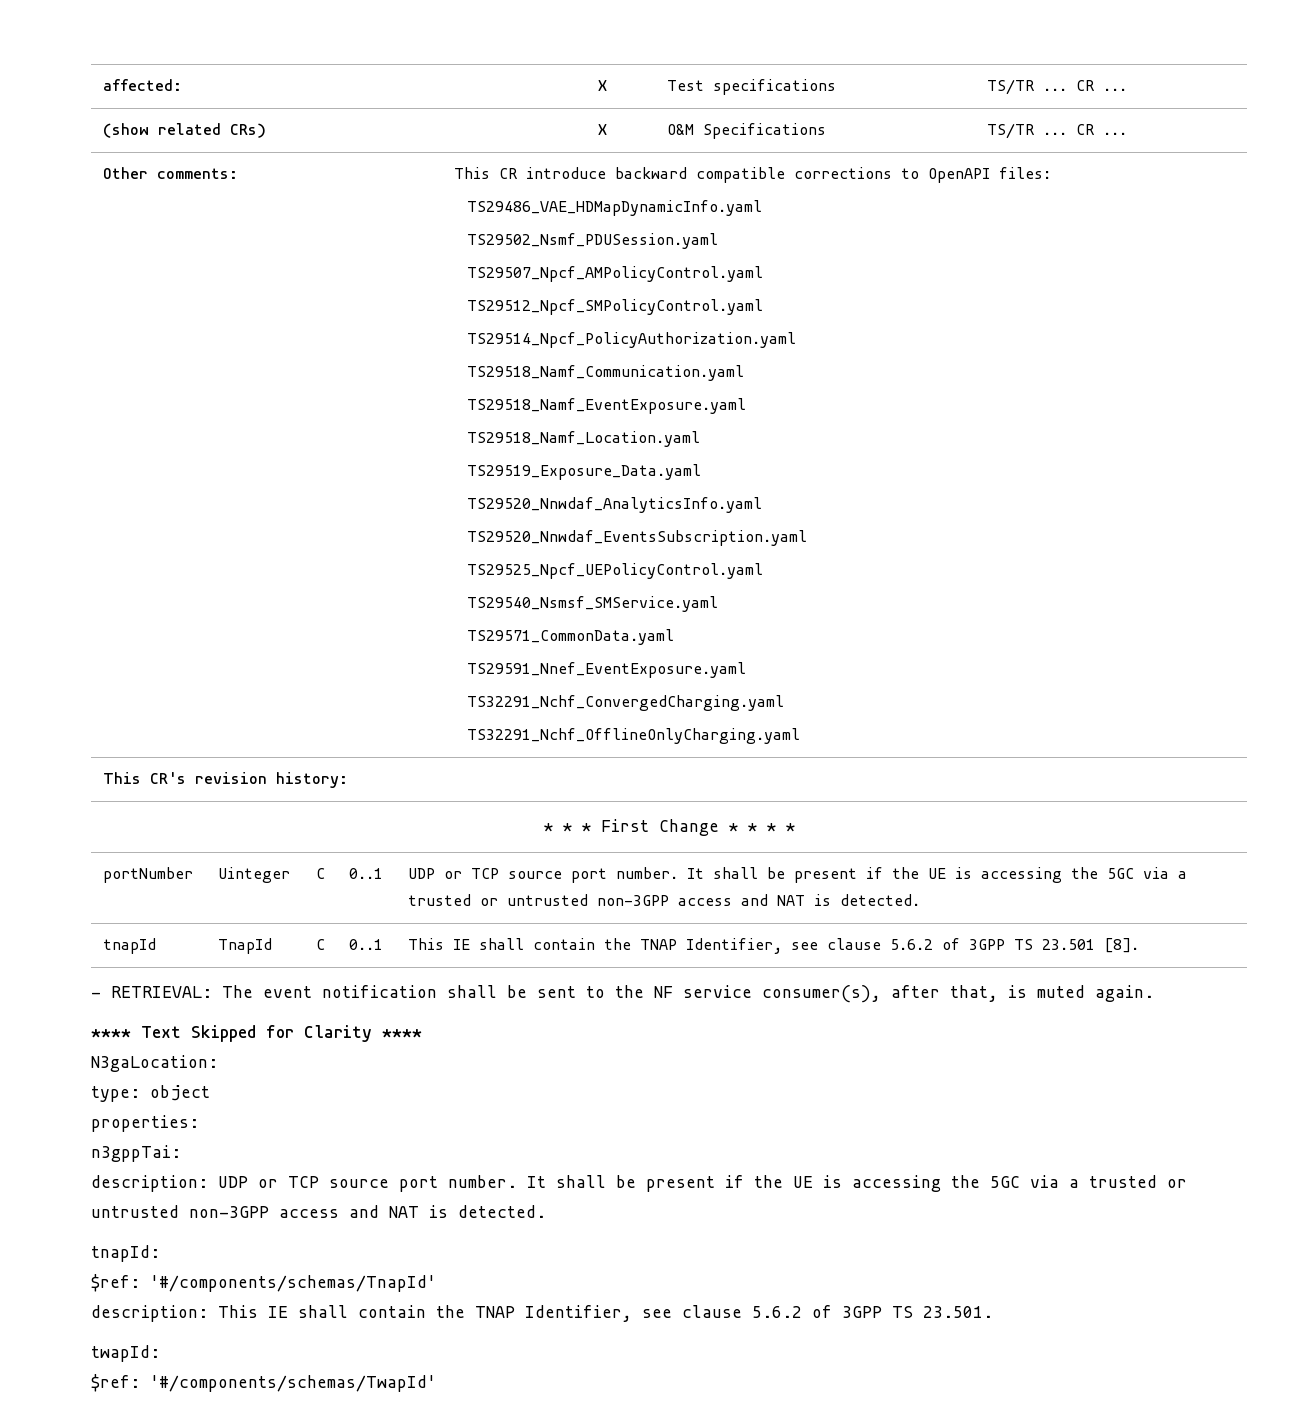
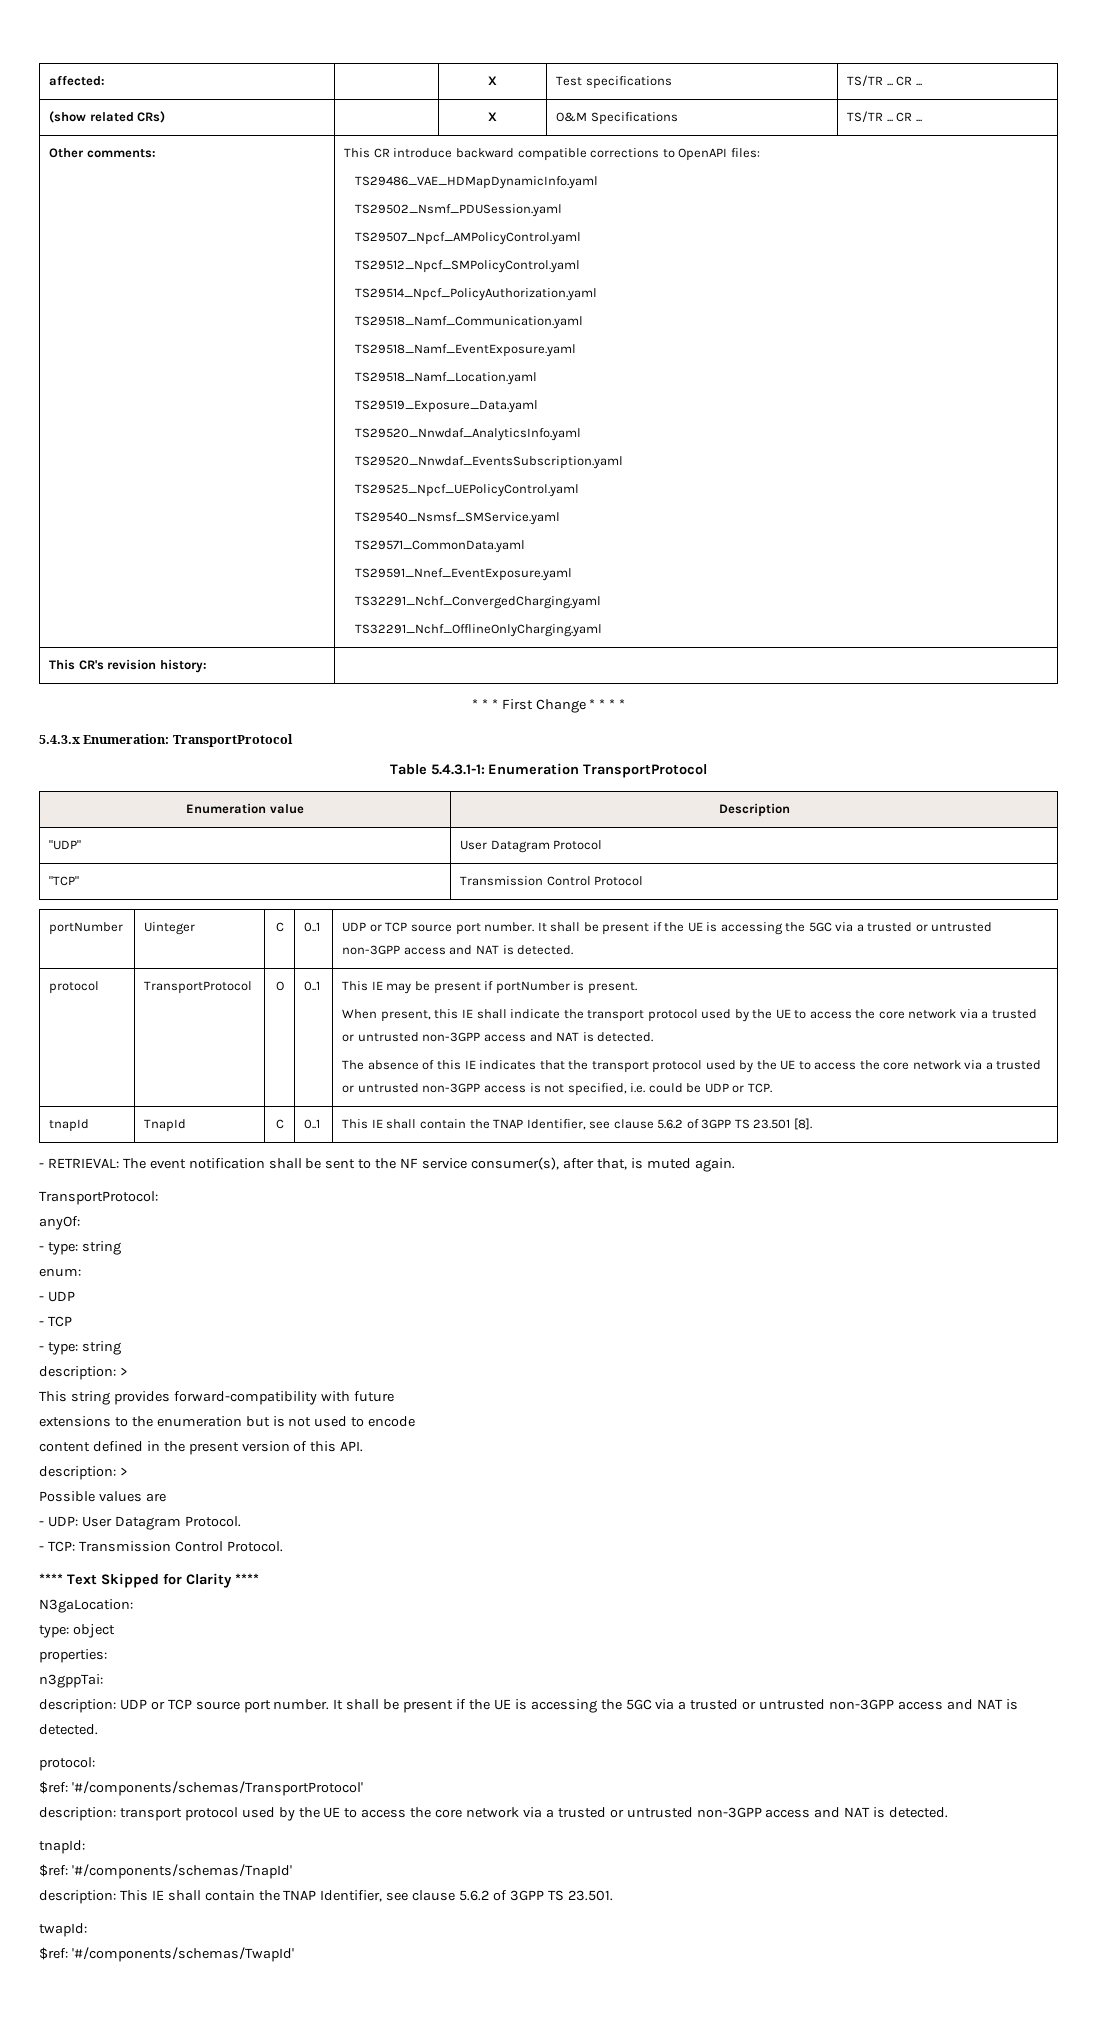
+ 5.4.3.x Enumeration: TransportProtocol
+ Table 5.4.3.1-1: Enumeration TransportProtocol
+ Enumeration value | Description
+ "UDP" | User Datagram Protocol
+ "TCP" | Transmission Control Protocol
+ protocol | TransportProtocol | O | 0..1 | This IE may be present if portNumber is present.
+ When present, this IE shall indicate the transport protocol used by the UE to access the core network via a trusted or untrusted non-3GPP access and NAT is detected.
+ The absence of this IE indicates that the transport protocol used by the UE to access the core network via a trusted or untrusted non-3GPP access is not specified, i.e. could be UDP or TCP.
+ TransportProtocol:
+ anyOf:
+ - type: string
+ enum:
+ - UDP
+ - TCP
+ - type: string
+ description: >
+ This string provides forward-compatibility with future
+ extensions to the enumeration but is not used to encode
+ content defined in the present version of this API.
+ description: >
+ Possible values are
+ - UDP: User Datagram Protocol.
+ - TCP: Transmission Control Protocol.
+ protocol:
+ $ref: '#/components/schemas/TransportProtocol'
+ description: transport protocol used by the UE to access the core network via a trusted or untrusted non-3GPP access and NAT is detected.

